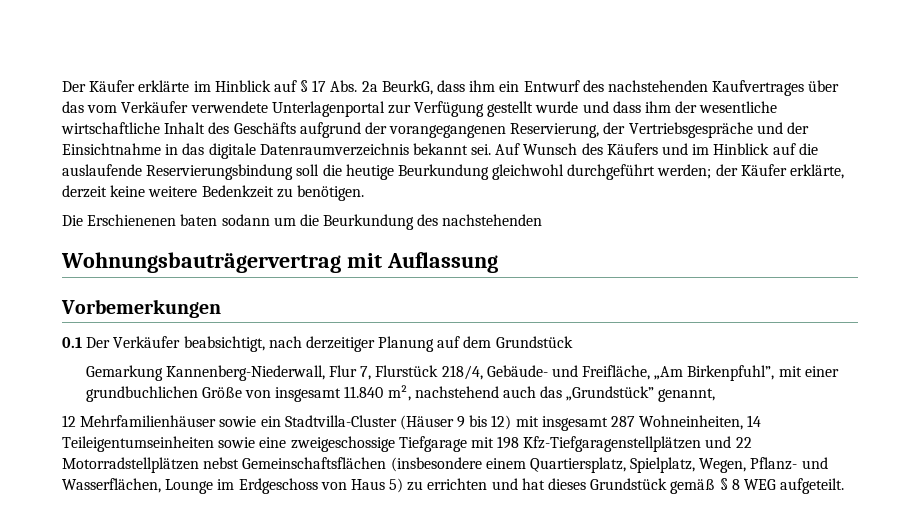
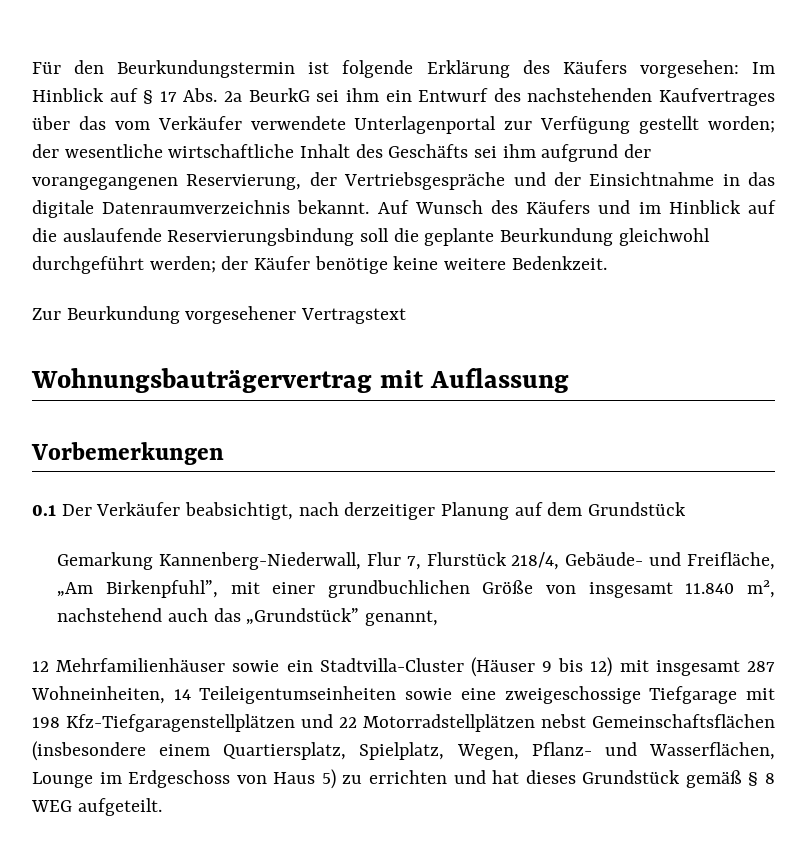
- Der Käufer erklärte im Hinblick auf § 17 Abs. 2a BeurkG, dass ihm ein Entwurf des nachstehenden Kaufvertrages über das vom Verkäufer verwendete Unterlagenportal zur Verfügung gestellt wurde und dass ihm der wesentliche wirtschaftliche Inhalt des Geschäfts aufgrund der vorangegangenen Reservierung, der Vertriebsgespräche und der Einsichtnahme in das digitale Datenraumverzeichnis bekannt sei.
+ Für den Beurkundungstermin ist folgende Erklärung des Käufers vorgesehen: Im Hinblick auf § 17 Abs. 2a BeurkG sei ihm ein Entwurf des nachstehenden Kaufvertrages über das vom Verkäufer verwendete Unterlagenportal zur Verfügung gestellt worden; der wesentliche wirtschaftliche Inhalt des Geschäfts sei ihm aufgrund der vorangegangenen Reservierung, der Vertriebsgespräche und der Einsichtnahme in das digitale Datenraumverzeichnis bekannt.
- Auf Wunsch des Käufers und im Hinblick auf die auslaufende Reservierungsbindung soll die heutige Beurkundung gleichwohl durchgeführt werden; der Käufer erklärte, derzeit keine weitere Bedenkzeit zu benötigen.
- Die Erschienenen baten sodann um die Beurkundung des nachstehenden
+ Auf Wunsch des Käufers und im Hinblick auf die auslaufende Reservierungsbindung soll die geplante Beurkundung gleichwohl durchgeführt werden; der Käufer benötige keine weitere Bedenkzeit.
+ Zur Beurkundung vorgesehener Vertragstext

